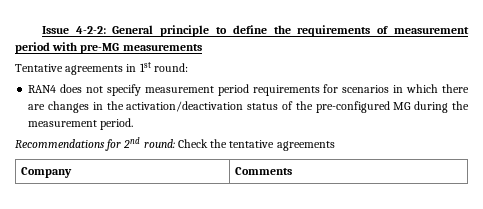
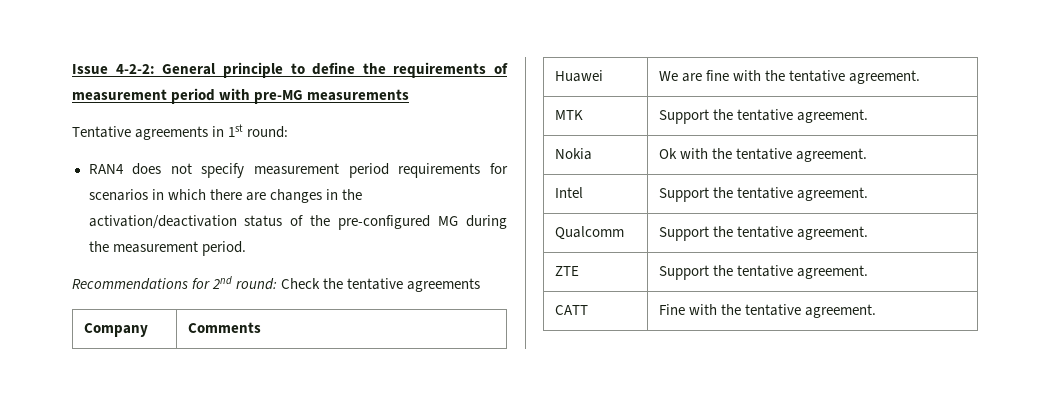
+ Huawei | We are fine with the tentative agreement.
+ MTK | Support the tentative agreement.
+ Nokia | Ok with the tentative agreement.
+ Intel | Support the tentative agreement.
+ Qualcomm | Support the tentative agreement.
+ ZTE | Support the tentative agreement.
+ CATT | Fine with the tentative agreement.

